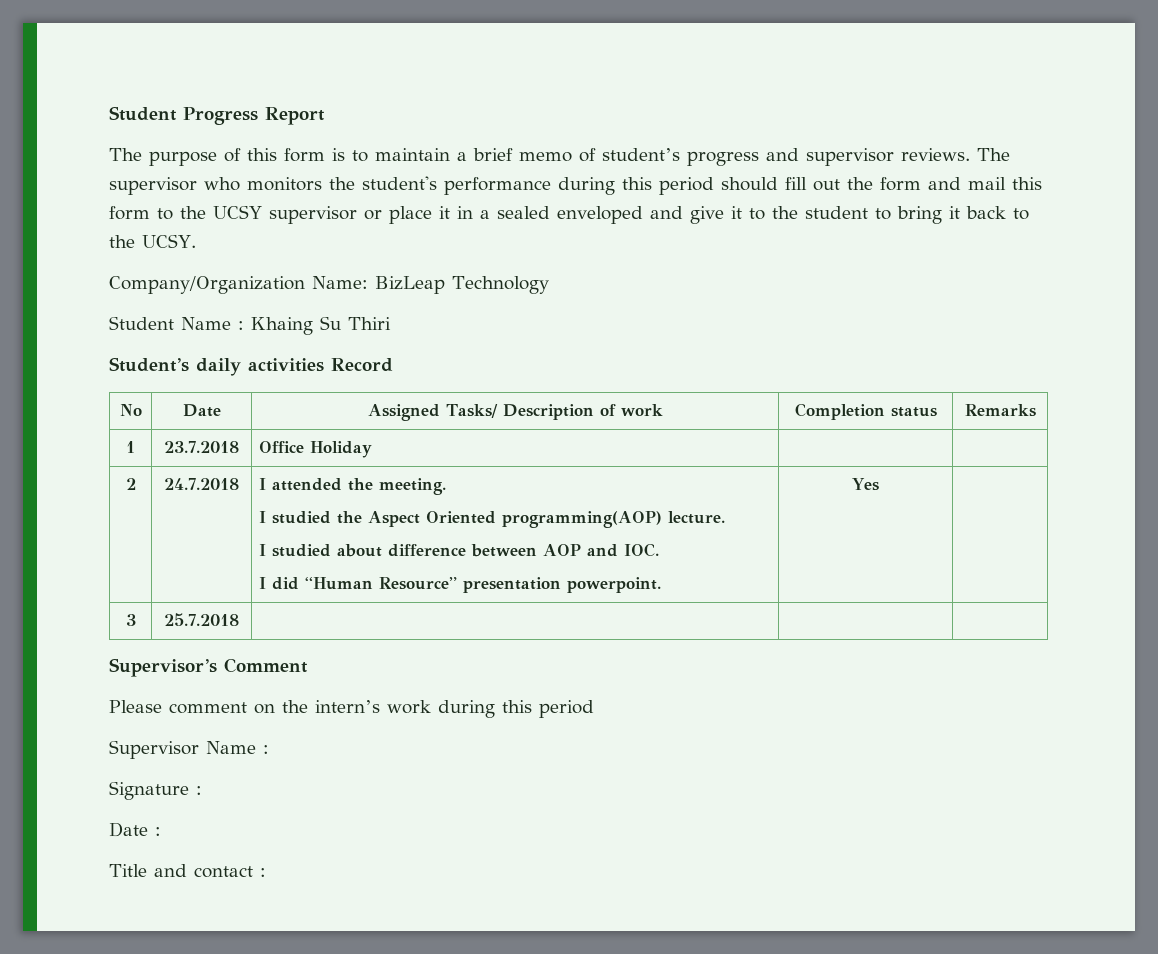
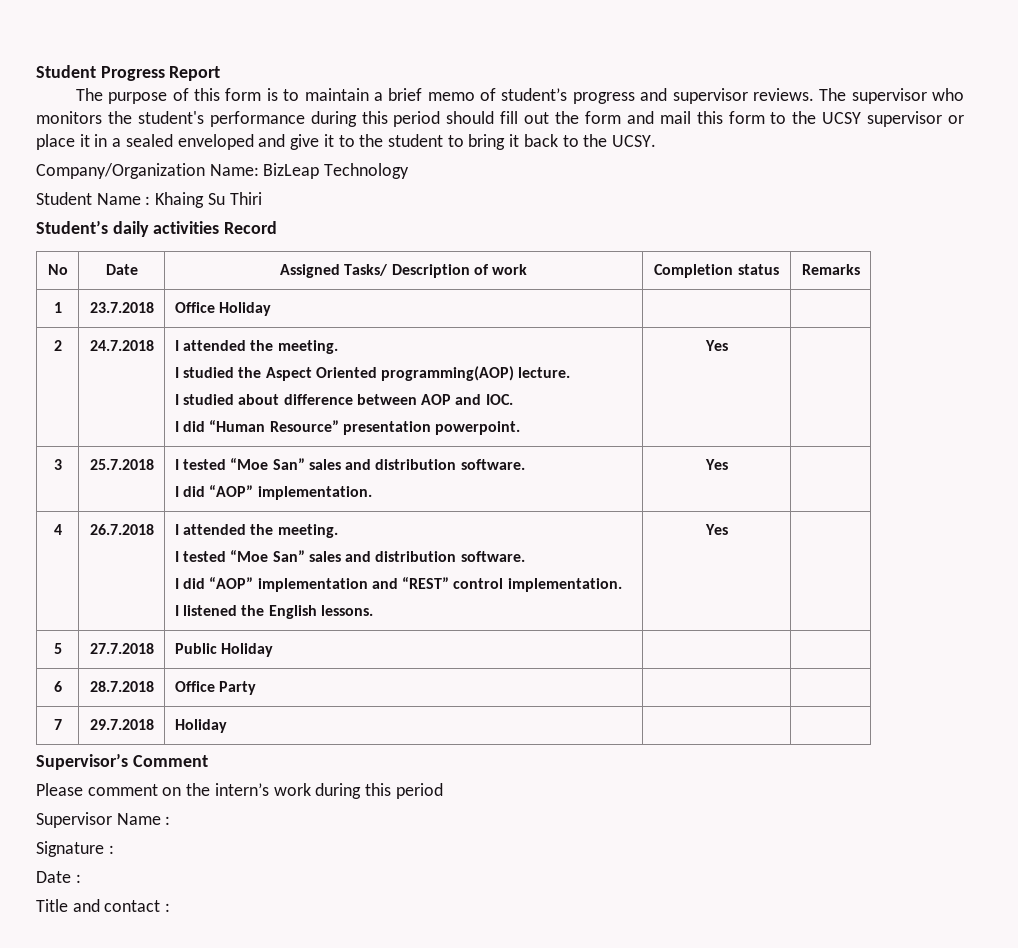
- 3 | 25.7.2018 | | |
+ 3 | 25.7.2018 | I tested “Moe San” sales and distribution software.
+ I did “AOP” implementation. | Yes |
+ 4 | 26.7.2018 | I attended the meeting.
+ I tested “Moe San” sales and distribution software.
+ I did “AOP” implementation and “REST” control implementation.
+ I listened the English lessons. | Yes |
+ 5 | 27.7.2018 | Public Holiday | |
+ 6 | 28.7.2018 | Office Party | |
+ 7 | 29.7.2018 | Holiday | |

